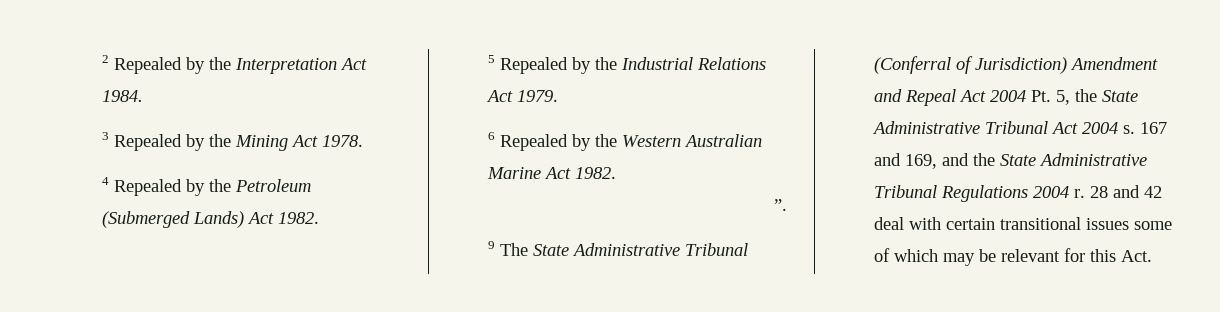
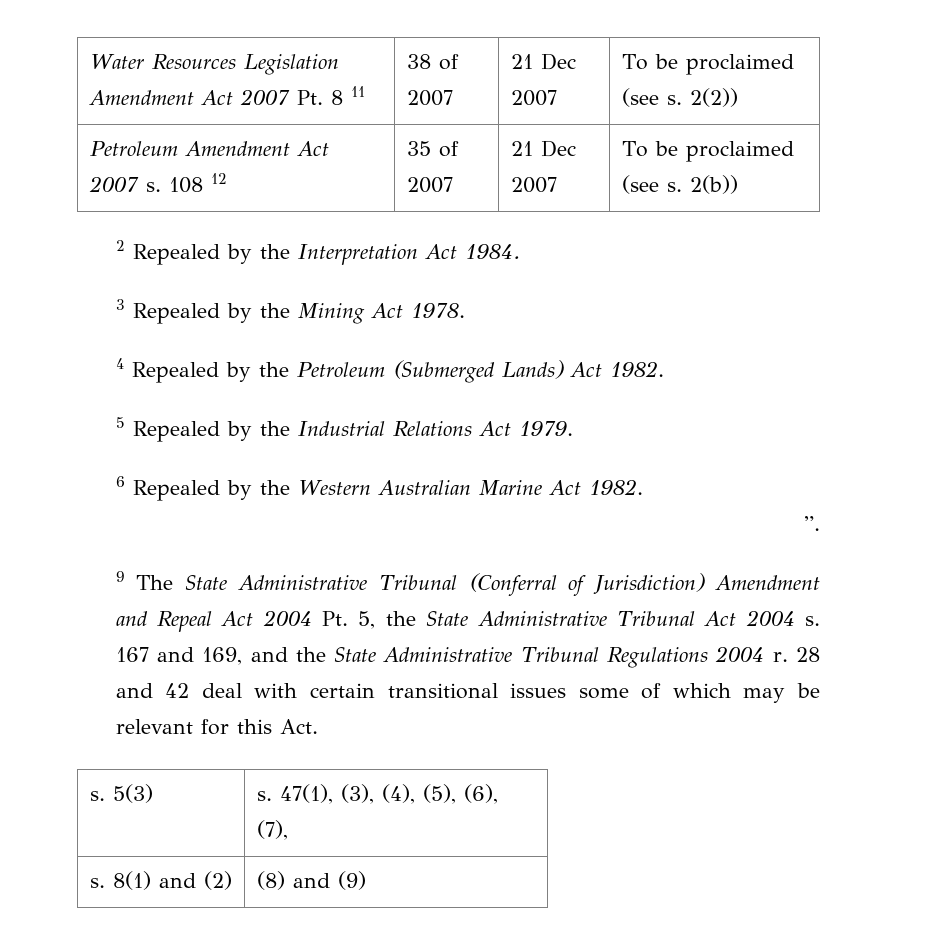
+ Water Resources Legislation Amendment Act 2007 Pt. 8 11 | 38 of 2007 | 21 Dec 2007 | To be proclaimed (see s. 2(2))
+ Petroleum Amendment Act 2007 s. 108 12 | 35 of 2007 | 21 Dec 2007 | To be proclaimed (see s. 2(b))
+ s. 5(3) | s. 47(1), (3), (4), (5), (6), (7),
+ s. 8(1) and (2) | (8) and (9)

